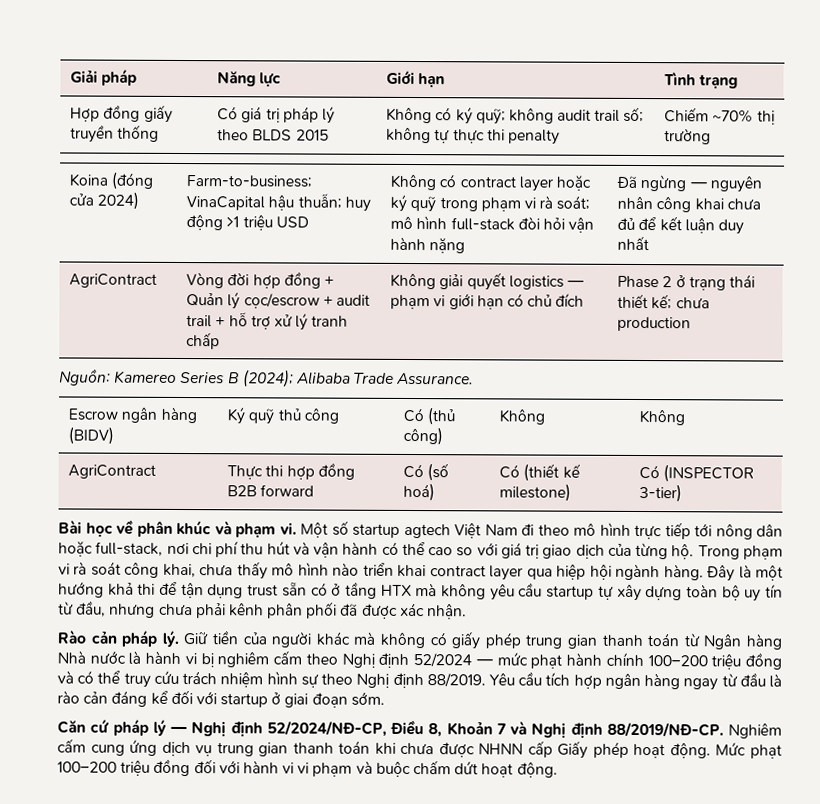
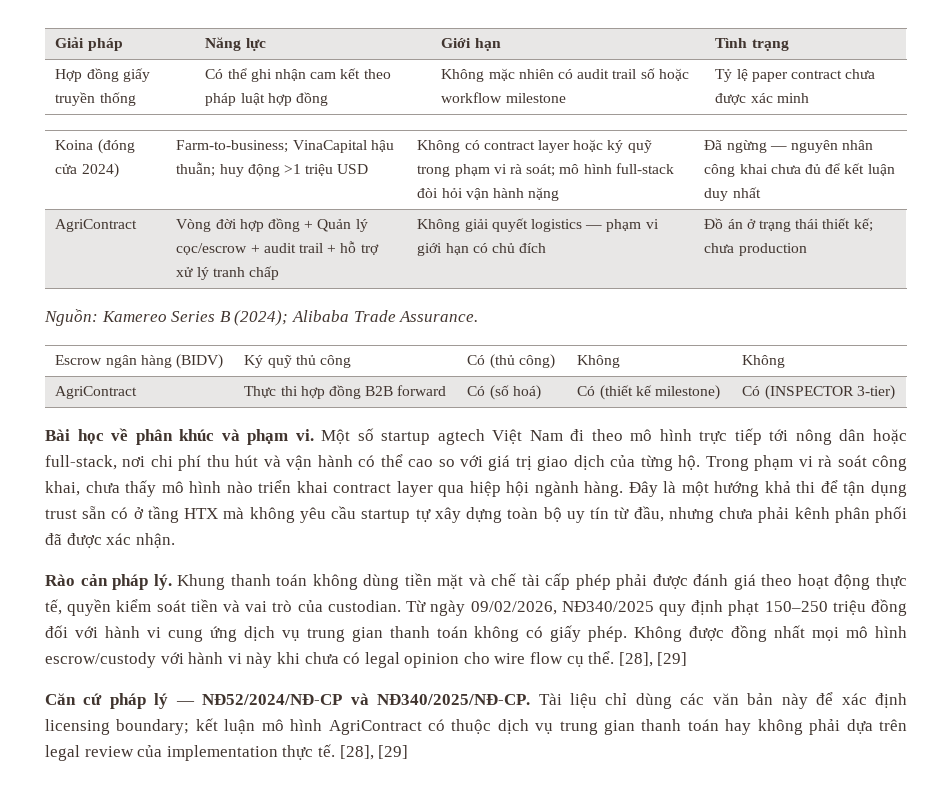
- Hợp đồng giấy truyền thống | Có giá trị pháp lý theo BLDS 2015 | Không có ký quỹ; không audit trail số; không tự thực thi penalty | Chiếm ~70% thị trường
+ Hợp đồng giấy truyền thống | Có thể ghi nhận cam kết theo pháp luật hợp đồng | Không mặc nhiên có audit trail số hoặc workflow milestone | Tỷ lệ paper contract chưa được xác minh
- AgriContract | Vòng đời hợp đồng + Quản lý cọc/escrow + audit trail + hỗ trợ xử lý tranh chấp | Không giải quyết logistics — phạm vi giới hạn có chủ đích | Phase 2 ở trạng thái thiết kế; chưa production
+ AgriContract | Vòng đời hợp đồng + Quản lý cọc/escrow + audit trail + hỗ trợ xử lý tranh chấp | Không giải quyết logistics — phạm vi giới hạn có chủ đích | Đồ án ở trạng thái thiết kế; chưa production
- Giữ tiền của người khác mà không có giấy phép trung gian thanh toán từ Ngân hàng Nhà nước là hành vi bị nghiêm cấm theo Nghị định 52/2024 — mức phạt hành chính 100–200 triệu đồng và có thể truy cứu trách nhiệm hình sự theo Nghị định 88/2019. Yêu cầu tích hợp ngân hàng ngay từ đầu là rào cản đáng kể đối với startup ở giai đoạn sớm.
- Căn cứ pháp lý — Nghị định 52/2024/NĐ-CP, Điều 8, Khoản 7 và Nghị định 88/2019/NĐ-CP. Nghiêm cấm cung ứng dịch vụ trung gian thanh toán khi chưa được NHNN cấp Giấy phép hoạt động. Mức phạt 100–200 triệu đồng đối với hành vi vi phạm và buộc chấm dứt hoạt động.
+ Khung thanh toán không dùng tiền mặt và chế tài cấp phép phải được đánh giá theo hoạt động thực tế, quyền kiểm soát tiền và vai trò của custodian. Từ ngày 09/02/2026, NĐ340/2025 quy định phạt 150–250 triệu đồng đối với hành vi cung ứng dịch vụ trung gian thanh toán không có giấy phép. Không được đồng nhất mọi mô hình escrow/custody với hành vi này khi chưa có legal opinion cho wire flow cụ thể. [28], [29]
+ Căn cứ pháp lý — NĐ52/2024/NĐ-CP và NĐ340/2025/NĐ-CP. Tài liệu chỉ dùng các văn bản này để xác định licensing boundary; kết luận mô hình AgriContract có thuộc dịch vụ trung gian thanh toán hay không phải dựa trên legal review của implementation thực tế. [28], [29]

